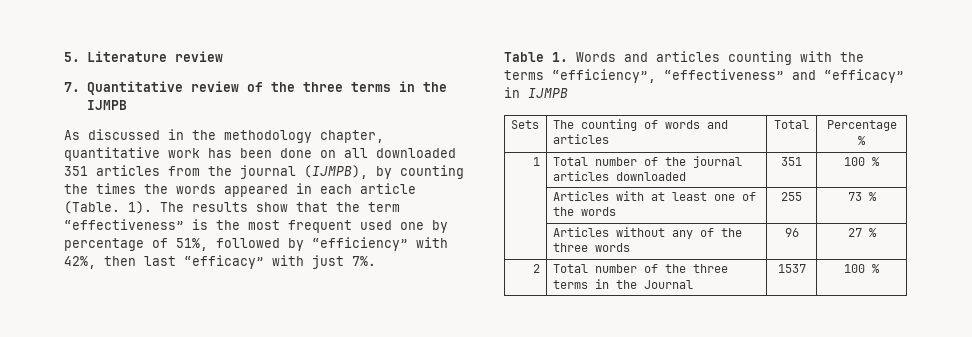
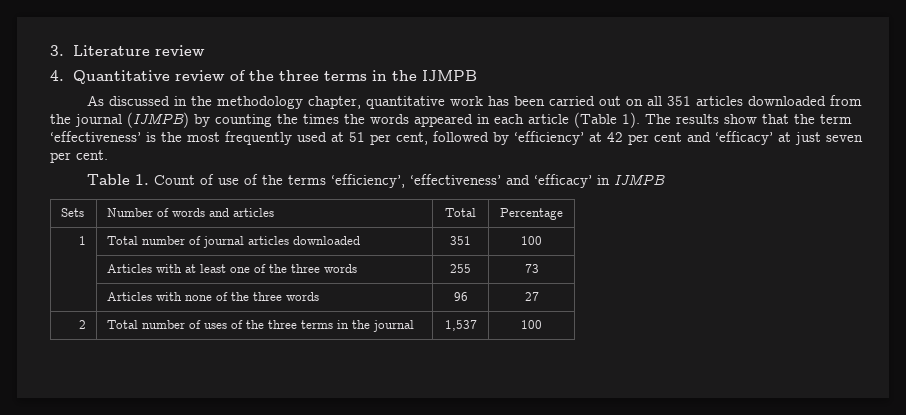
- 5. Literature review
+ 3. Literature review
- 7. Quantitative review of the three terms in the IJMPB
+ 4. Quantitative review of the three terms in the IJMPB
- As discussed in the methodology chapter, quantitative work has been done on all downloaded 351 articles from the journal (IJMPB), by counting the times the words appeared in each article (Table. 1).
+ As discussed in the methodology chapter, quantitative work has been carried out on all 351 articles downloaded from the journal (IJMPB) by counting the times the words appeared in each article (Table 1).
- The results show that the term “effectiveness” is the most frequent used one by percentage of 51%, followed by “efficiency” with 42%, then last “efficacy” with just 7%.
- Table 1. Words and articles counting with the terms “efficiency”, “effectiveness” and “efficacy” in IJMPB
+ The results show that the term ‘effectiveness’ is the most frequently used at 51 per cent, followed by ‘efficiency’ at 42 per cent and ‘efficacy’ at just seven per cent.
+ Table 1. Count of use of the terms ‘efficiency’, ‘effectiveness’ and ‘efficacy’ in IJMPB
- Sets | The counting of words and articles | Total | Percentage %
+ Sets | Number of words and articles | Total | Percentage
- 1 | Total number of the journal articles downloaded | 351 | 100 %
+ 1 | Total number of journal articles downloaded | 351 | 100
- | Articles with at least one of the words | 255 | 73 %
- | Articles without any of the three words | 96 | 27 %
+ | Articles with at least one of the three words | 255 | 73
+ | Articles with none of the three words | 96 | 27
- 2 | Total number of the three terms in the Journal | 1537 | 100 %
+ 2 | Total number of uses of the three terms in the journal | 1,537 | 100

